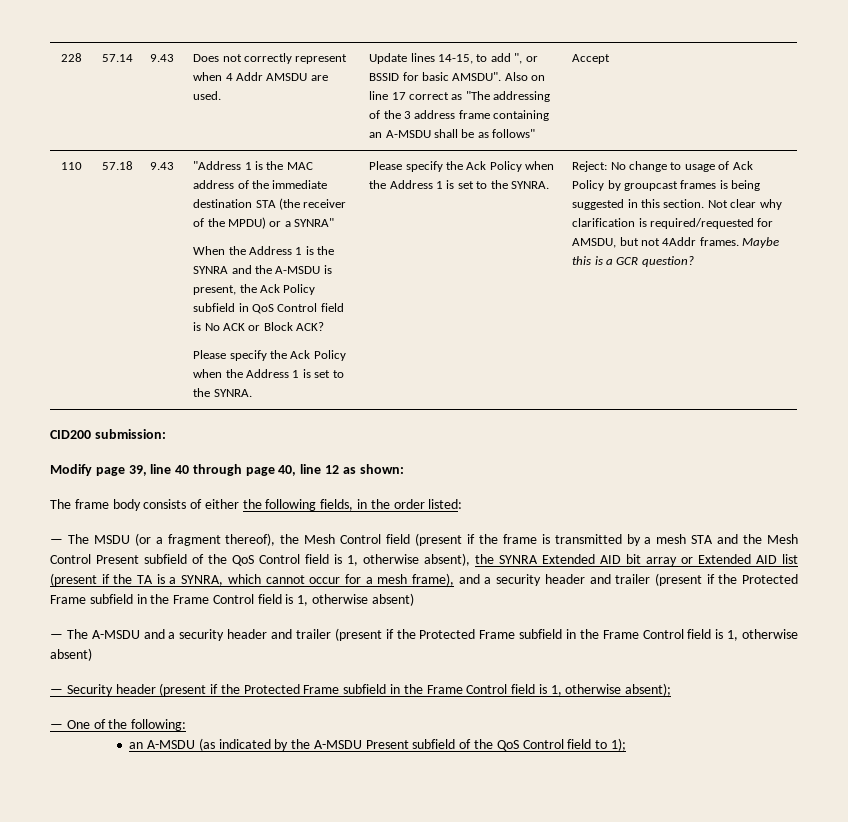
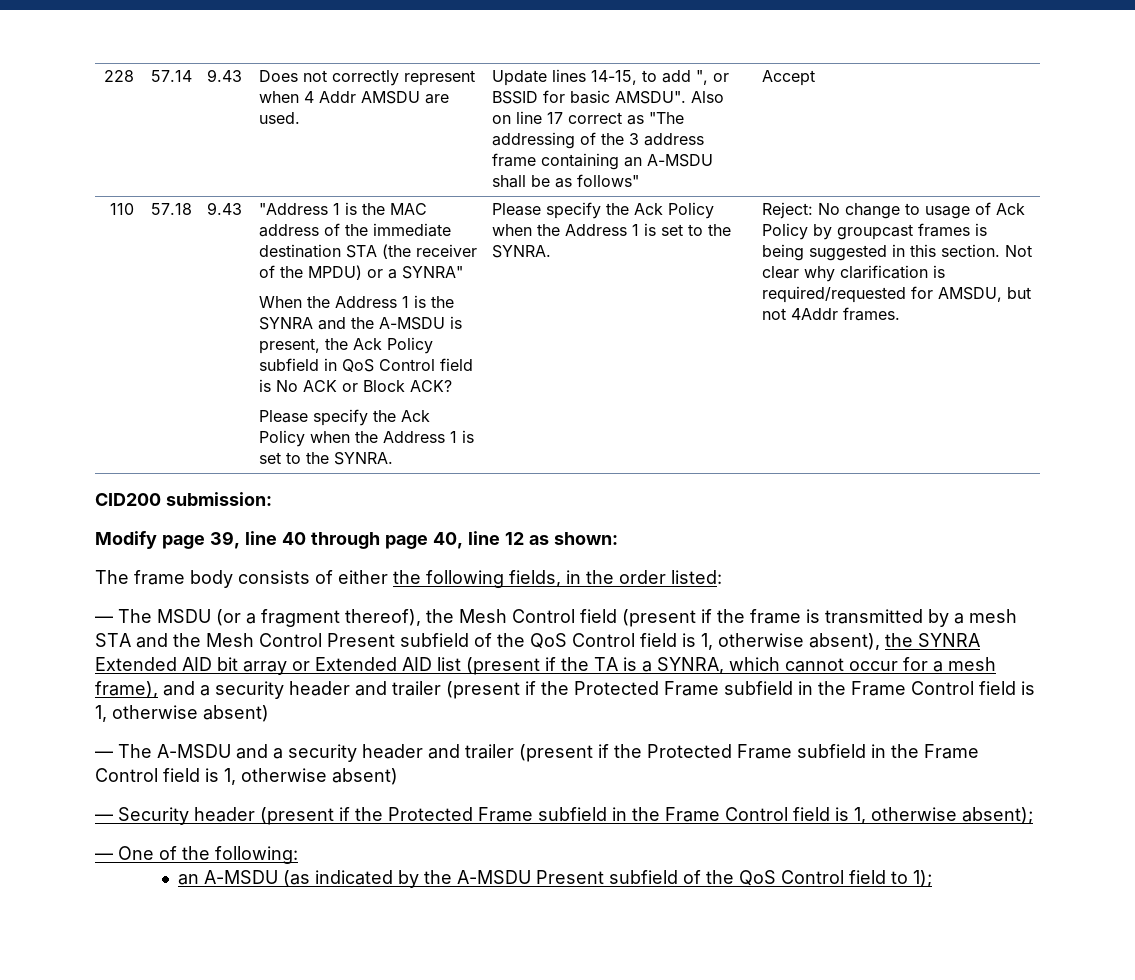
- Maybe this is a GCR question?

